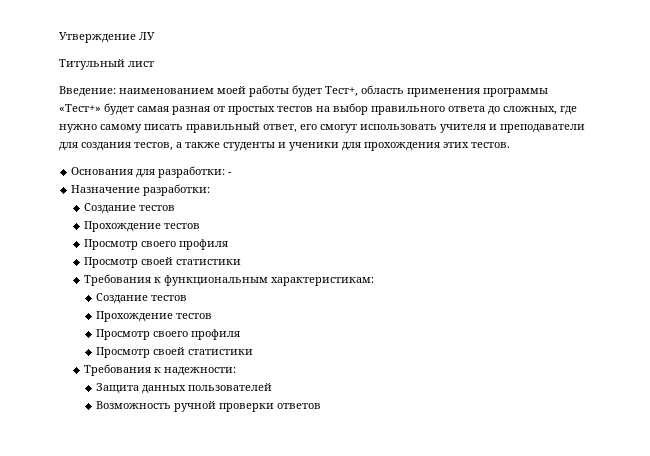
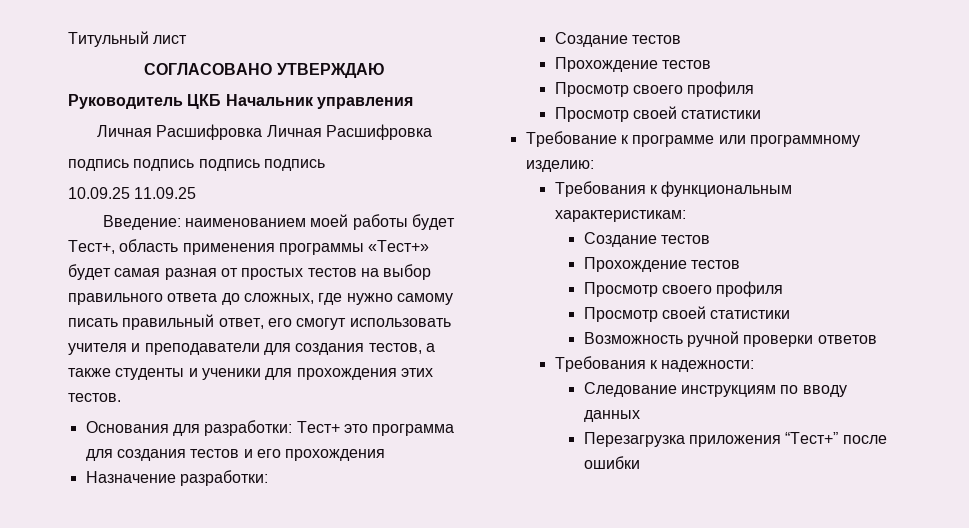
- Утверждение ЛУ
+ СОГЛАСОВАНО УТВЕРЖДАЮ
+ Руководитель ЦКБ Начальник управления
+ Личная Расшифровка Личная Расшифровка
+ подпись подпись подпись подпись
+ 10.09.25 11.09.25
- Основания для разработки: -
+ Основания для разработки: Тест+ это программа для создания тестов и его прохождения
+ Требование к программе или программному изделию:
+ Возможность ручной проверки ответов
- Защита данных пользователей
- Возможность ручной проверки ответов
+ Следование инструкциям по вводу данных
+ Перезагрузка приложения “Тест+” после ошибки

